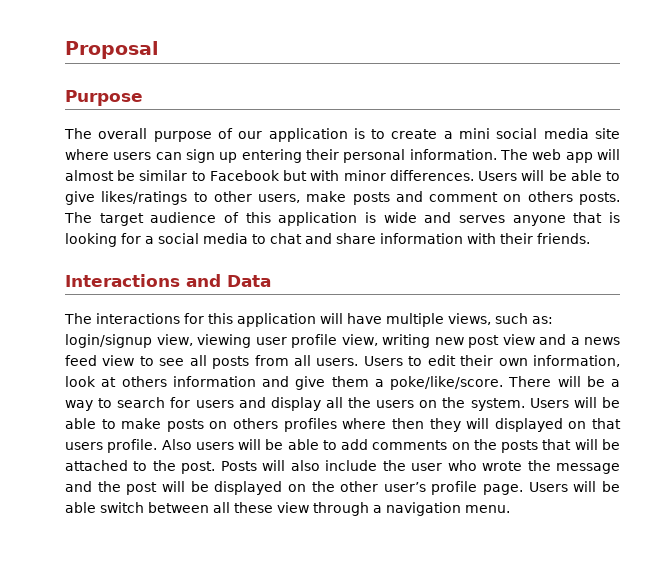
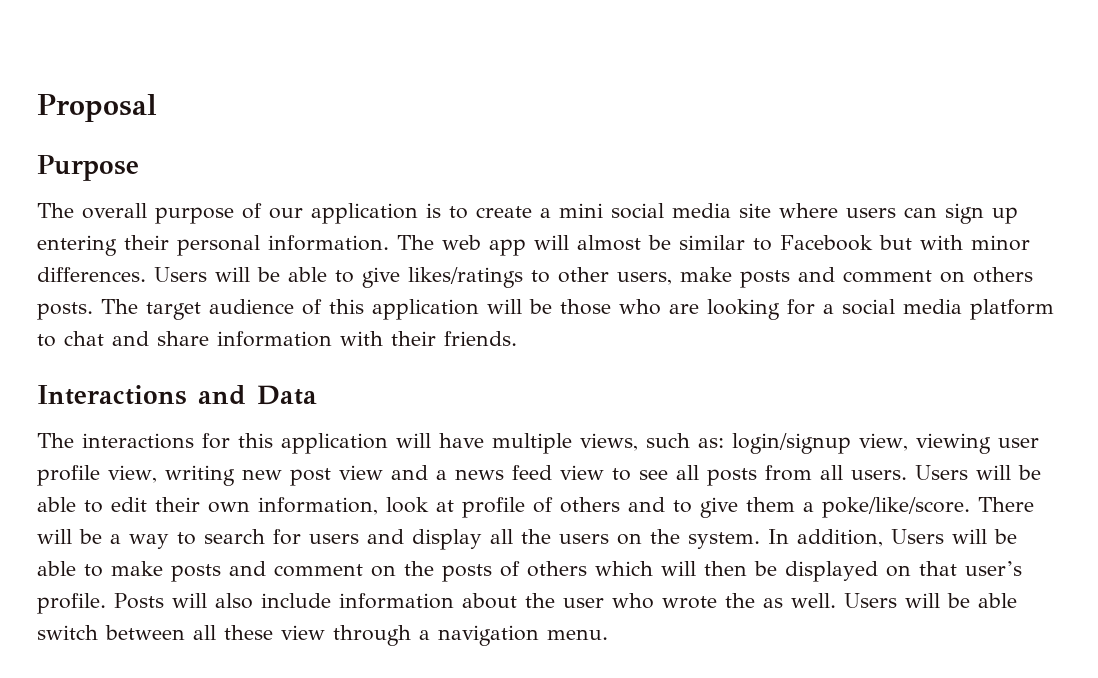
- The target audience of this application is wide and serves anyone that is looking for a social media to chat and share information with their friends.
+ The target audience of this application will be those who are looking for a social media platform to chat and share information with their friends.
- Users to edit their own information, look at others information and give them a poke/like/score.
+ Users will be able to edit their own information, look at profile of others and to give them a poke/like/score.
- Users will be able to make posts on others profiles where then they will displayed on that users profile. Also users will be able to add comments on the posts that will be attached to the post.
+ In addition, Users will be able to make posts and comment on the posts of others which will then be displayed on that user’s profile.
- Posts will also include the user who wrote the message and the post will be displayed on the other user’s profile page.
+ Posts will also include information about the user who wrote the as well.

